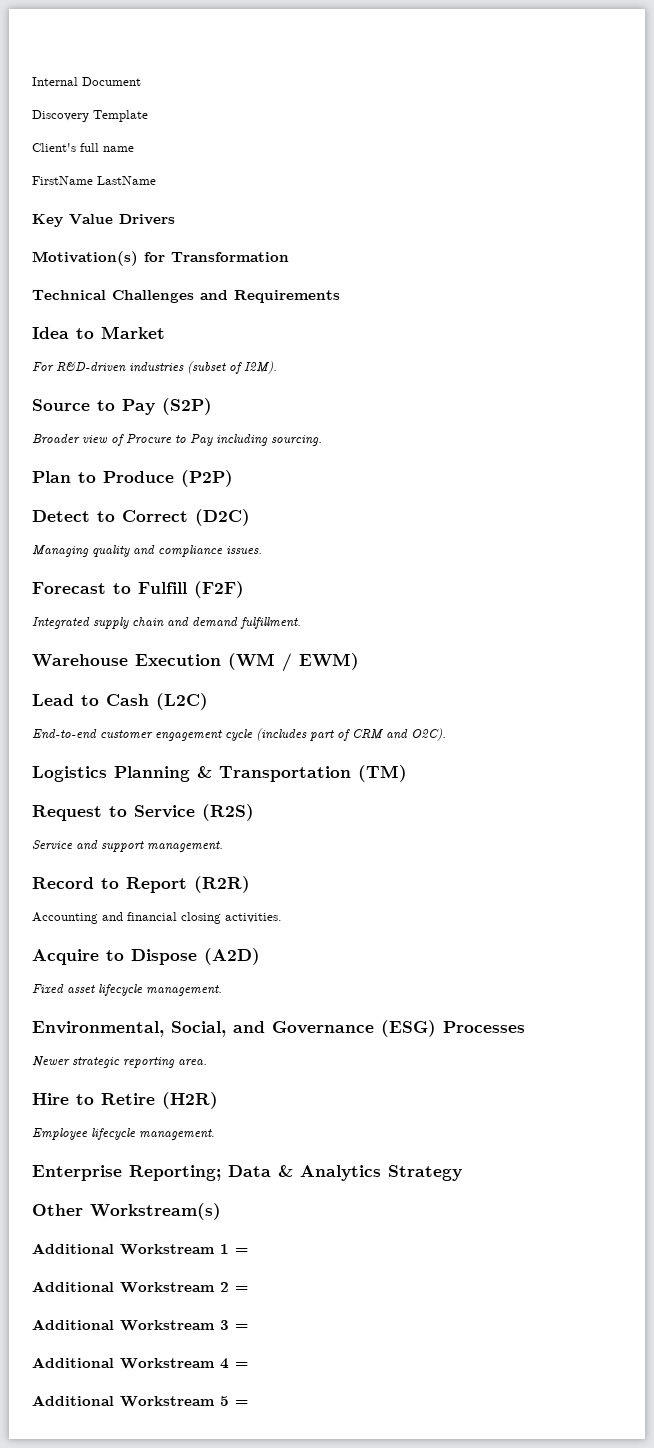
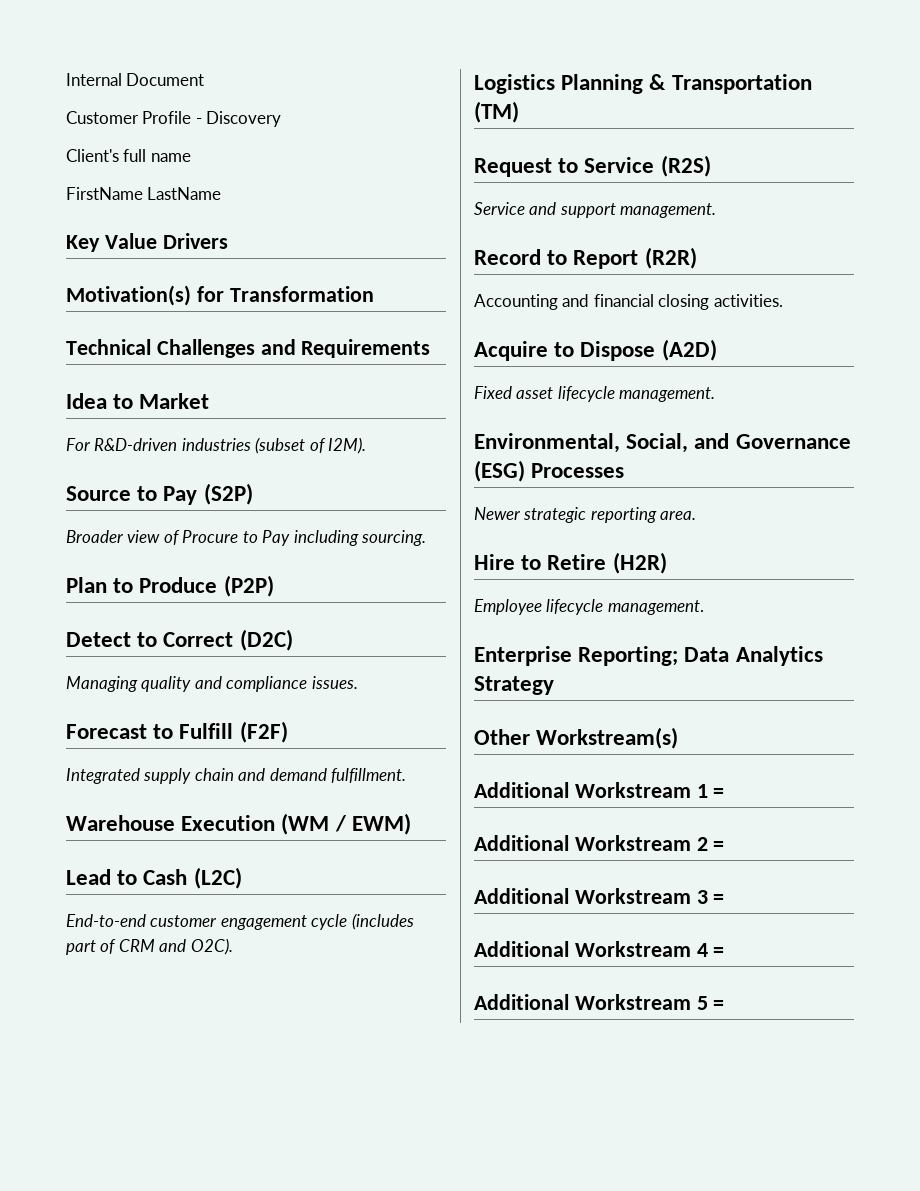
- Discovery Template
+ Customer Profile - Discovery
- Enterprise Reporting; Data & Analytics Strategy
+ Enterprise Reporting; Data Analytics Strategy

